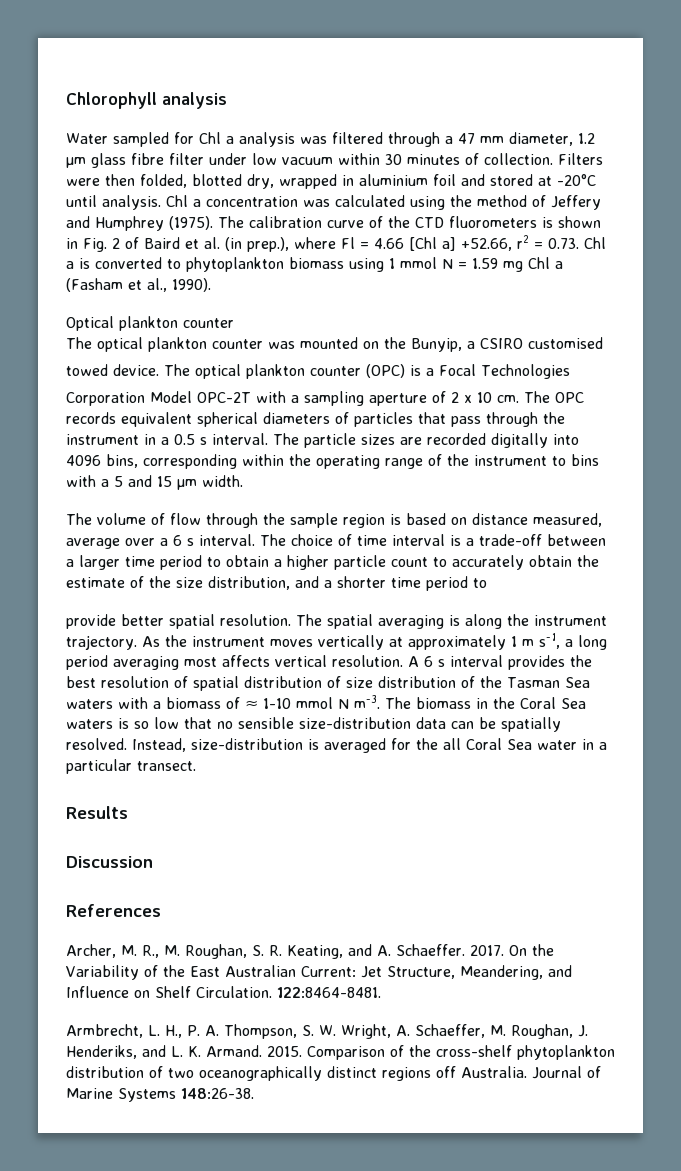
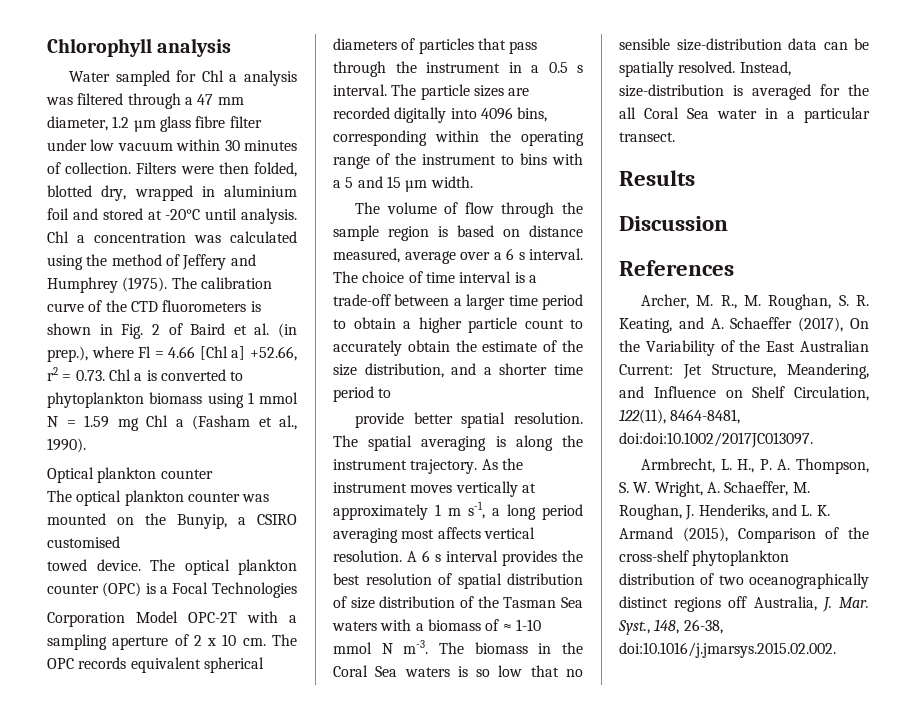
- Archer, M. R., M. Roughan, S. R. Keating, and A. Schaeffer. 2017. On the Variability of the East Australian Current: Jet Structure, Meandering, and Influence on Shelf Circulation. 122:8464-8481.
+ Archer, M. R., M. Roughan, S. R. Keating, and A. Schaeffer (2017), On the Variability of the East Australian Current: Jet Structure, Meandering, and Influence on Shelf Circulation, 122(11), 8464-8481, doi:doi:10.1002/2017JC013097.
- Armbrecht, L. H., P. A. Thompson, S. W. Wright, A. Schaeffer, M. Roughan, J. Henderiks, and L. K. Armand. 2015. Comparison of the cross-shelf phytoplankton distribution of two oceanographically distinct regions off Australia. Journal of Marine Systems 148:26-38.
+ Armbrecht, L. H., P. A. Thompson, S. W. Wright, A. Schaeffer, M. Roughan, J. Henderiks, and L. K. Armand (2015), Comparison of the cross-shelf phytoplankton distribution of two oceanographically distinct regions off Australia, J. Mar. Syst., 148, 26-38, doi:10.1016/j.jmarsys.2015.02.002.

